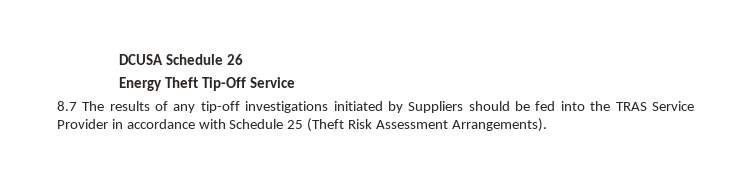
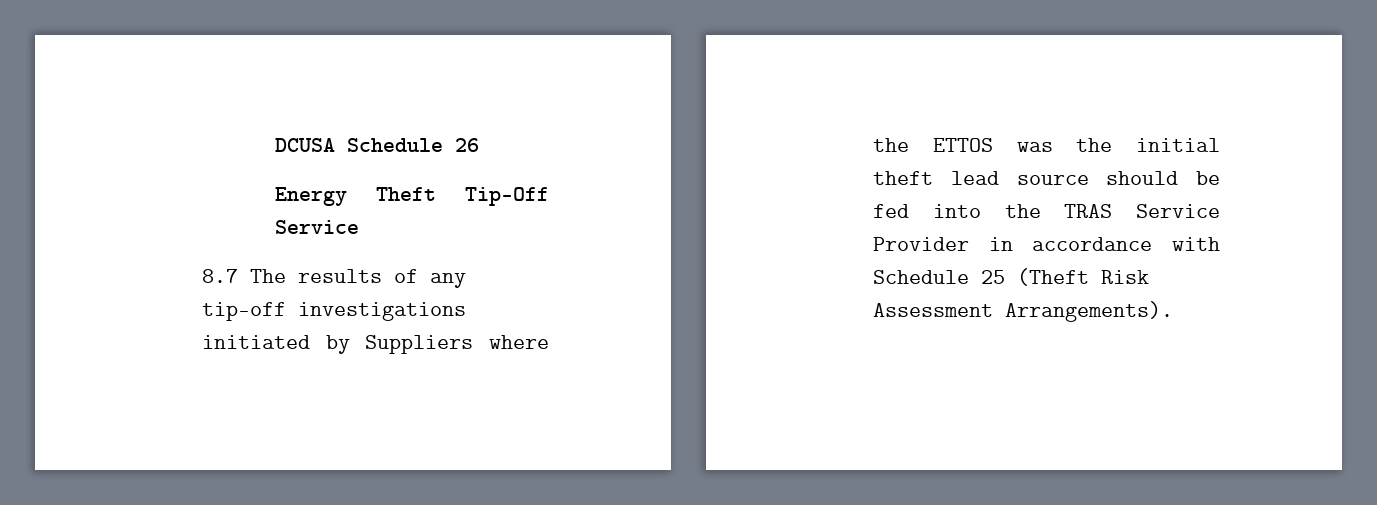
- 8.7 The results of any tip-off investigations initiated by Suppliers should be fed into the TRAS Service Provider in accordance with Schedule 25 (Theft Risk Assessment Arrangements).
+ 8.7 The results of any tip-off investigations initiated by Suppliers where the ETTOS was the initial theft lead source should be fed into the TRAS Service Provider in accordance with Schedule 25 (Theft Risk Assessment Arrangements).

